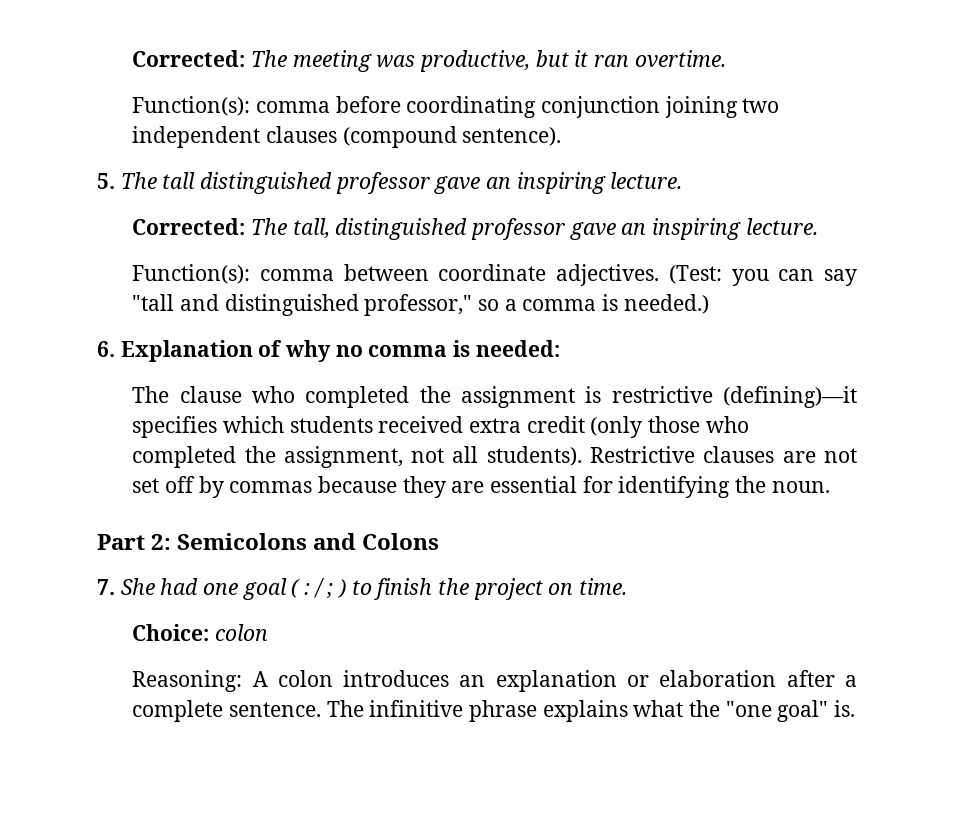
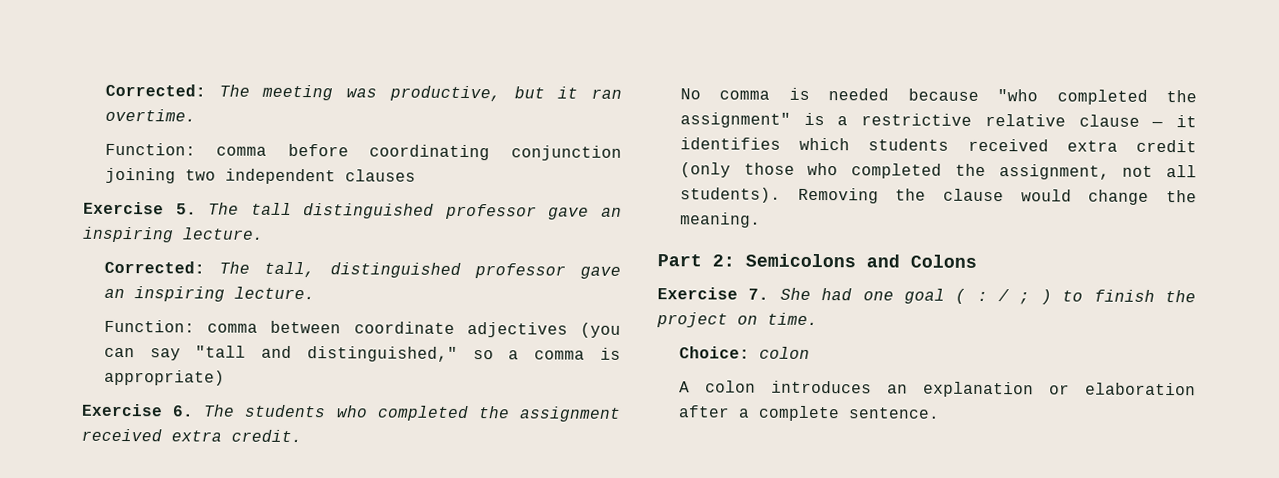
- Function(s): comma before coordinating conjunction joining two independent clauses (compound sentence).
- 5. The tall distinguished professor gave an inspiring lecture.
+ Function: comma before coordinating conjunction joining two independent clauses
+ Exercise 5. The tall distinguished professor gave an inspiring lecture.
- Function(s): comma between coordinate adjectives. (Test: you can say "tall and distinguished professor," so a comma is needed.)
- 6. Explanation of why no comma is needed:
- The clause who completed the assignment is restrictive (defining)—it specifies which students received extra credit (only those who completed the assignment, not all students).
+ Function: comma between coordinate adjectives (you can say "tall and distinguished," so a comma is appropriate)
+ Exercise 6. The students who completed the assignment received extra credit.
+ No comma is needed because "who completed the assignment" is a restrictive relative clause — it identifies which students received extra credit (only those who completed the assignment, not all students).
- Restrictive clauses are not set off by commas because they are essential for identifying the noun.
+ Removing the clause would change the meaning.
- 7. She had one goal ( : / ; ) to finish the project on time.
+ Exercise 7. She had one goal ( : / ; ) to finish the project on time.
- Reasoning: A colon introduces an explanation or elaboration after a complete sentence. The infinitive phrase explains what the "one goal" is.
+ A colon introduces an explanation or elaboration after a complete sentence.

